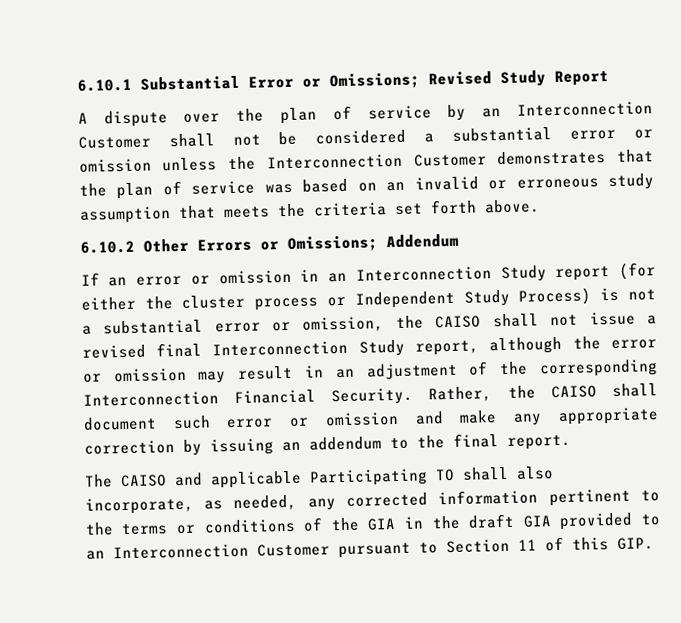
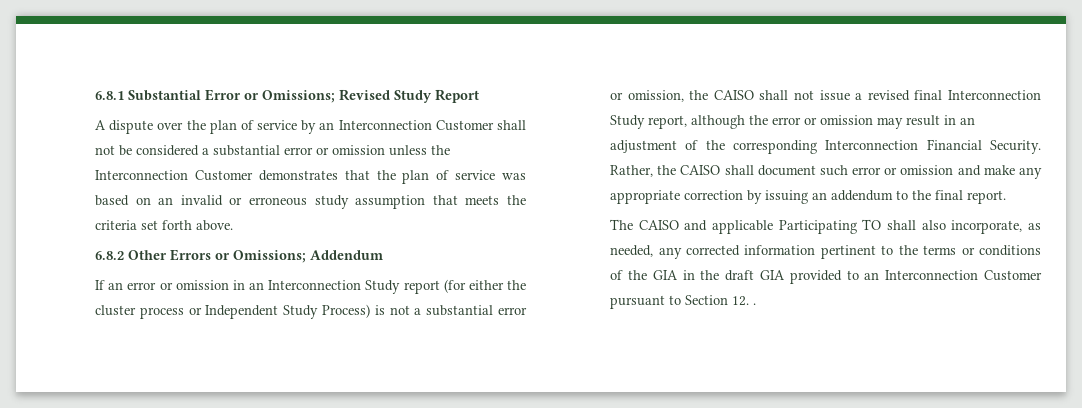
- 6.10.1 Substantial Error or Omissions; Revised Study Report
+ 6.8.1 Substantial Error or Omissions; Revised Study Report
- 6.10.2 Other Errors or Omissions; Addendum
+ 6.8.2 Other Errors or Omissions; Addendum
- The CAISO and applicable Participating TO shall also incorporate, as needed, any corrected information pertinent to the terms or conditions of the GIA in the draft GIA provided to an Interconnection Customer pursuant to Section 11 of this GIP.
+ The CAISO and applicable Participating TO shall also incorporate, as needed, any corrected information pertinent to the terms or conditions of the GIA in the draft GIA provided to an Interconnection Customer pursuant to Section 12. .

